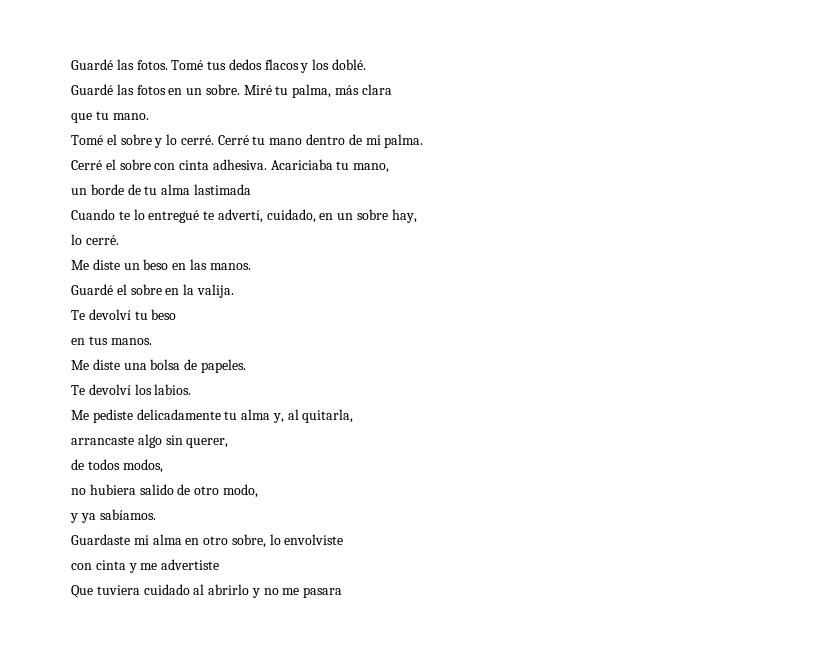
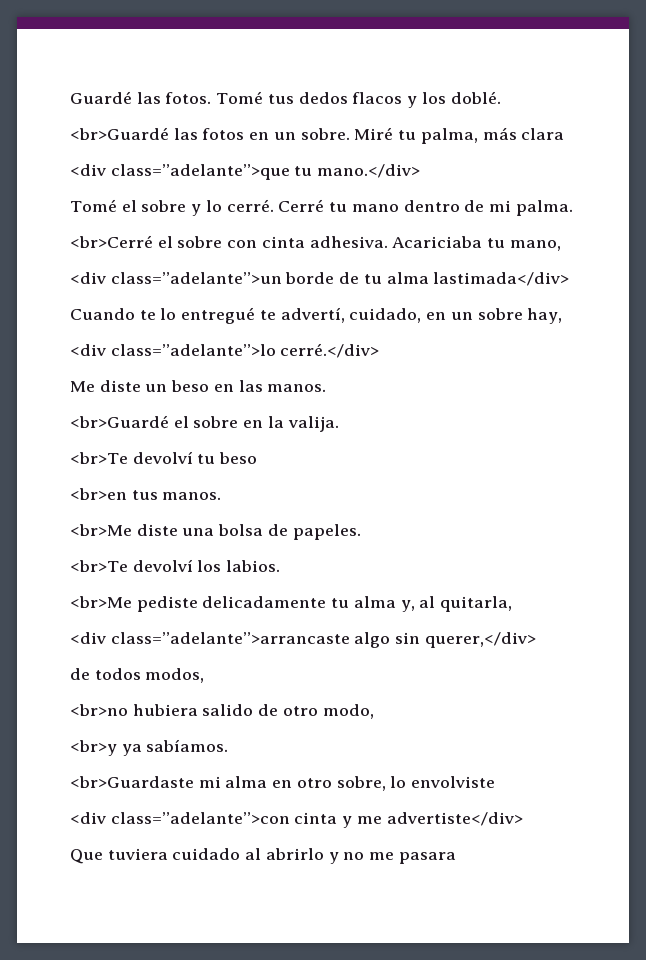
- Guardé las fotos en un sobre.
+ <br>Guardé las fotos en un sobre.
- que tu mano.
+ <div class=”adelante”>que tu mano.</div>
- Cerré el sobre con cinta adhesiva.
+ <br>Cerré el sobre con cinta adhesiva.
- un borde de tu alma lastimada
+ <div class=”adelante”>un borde de tu alma lastimada</div>
  Cuando te lo entregué te advertí, cuidado, en un sobre hay,
- lo cerré.
+ <div class=”adelante”>lo cerré.</div>
- Guardé el sobre en la valija.
+ <br>Guardé el sobre en la valija.
- Te devolví tu beso
+ <br>Te devolví tu beso
- en tus manos.
+ <br>en tus manos.
- Me diste una bolsa de papeles.
+ <br>Me diste una bolsa de papeles.
- Te devolví los labios.
+ <br>Te devolví los labios.
- Me pediste delicadamente tu alma y, al quitarla,
+ <br>Me pediste delicadamente tu alma y, al quitarla,
- arrancaste algo sin querer,
+ <div class=”adelante”>arrancaste algo sin querer,</div>
- no hubiera salido de otro modo,
+ <br>no hubiera salido de otro modo,
- y ya sabíamos.
+ <br>y ya sabíamos.
- Guardaste mi alma en otro sobre, lo envolviste
+ <br>Guardaste mi alma en otro sobre, lo envolviste
- con cinta y me advertiste
+ <div class=”adelante”>con cinta y me advertiste</div>

